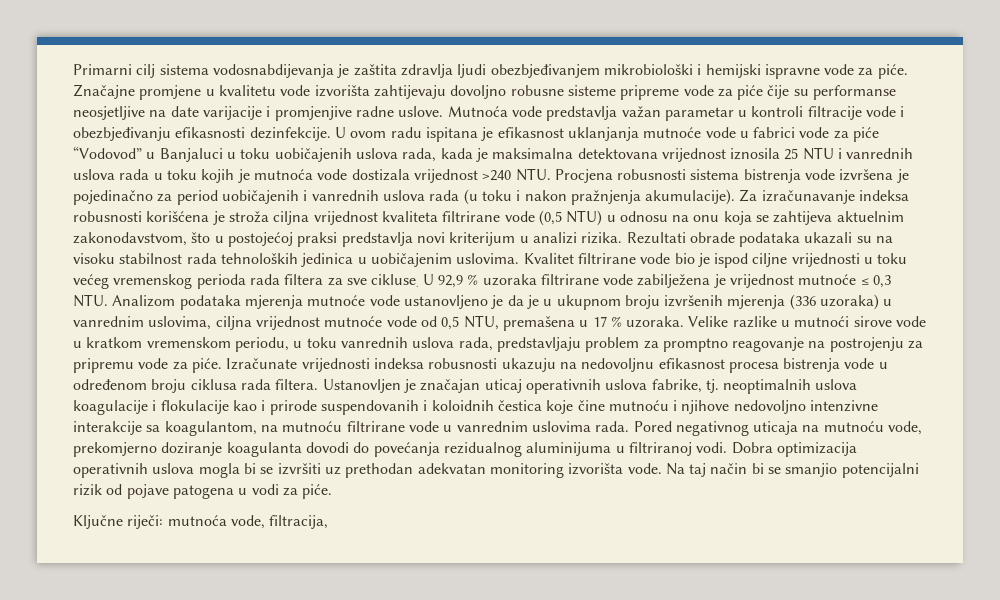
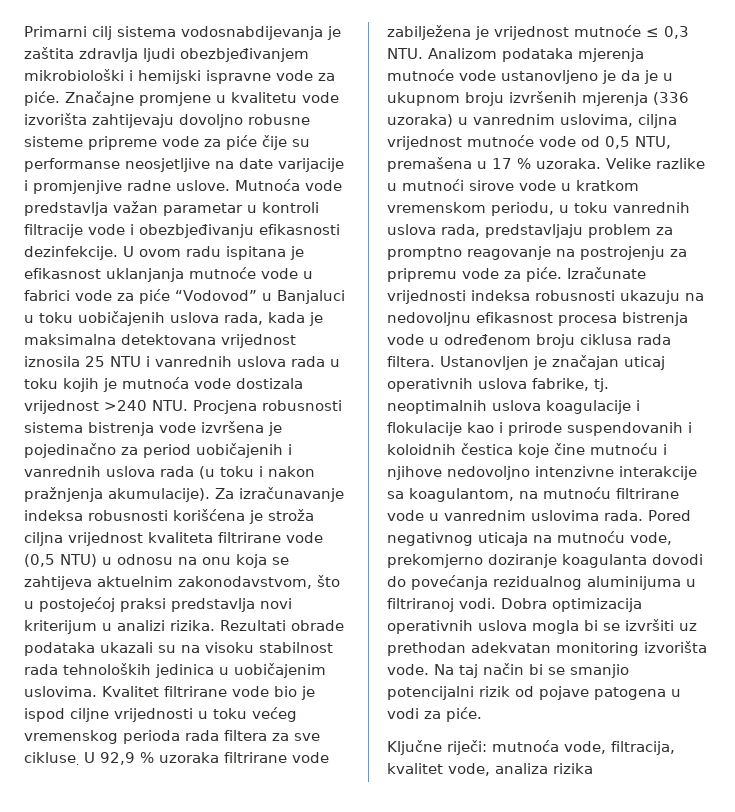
- Ključne riječi: mutnoća vode, filtracija,
+ Ključne riječi: mutnoća vode, filtracija, kvalitet vode, analiza rizika

